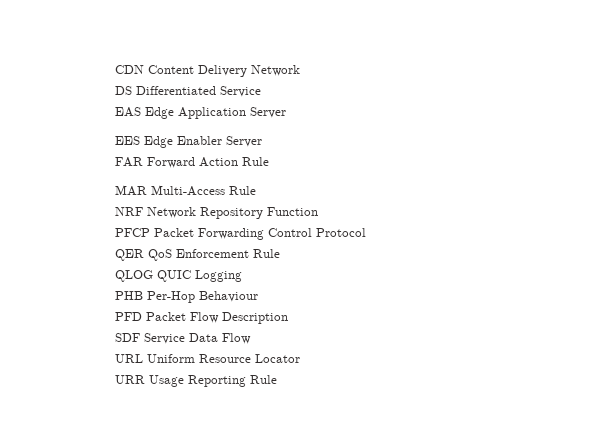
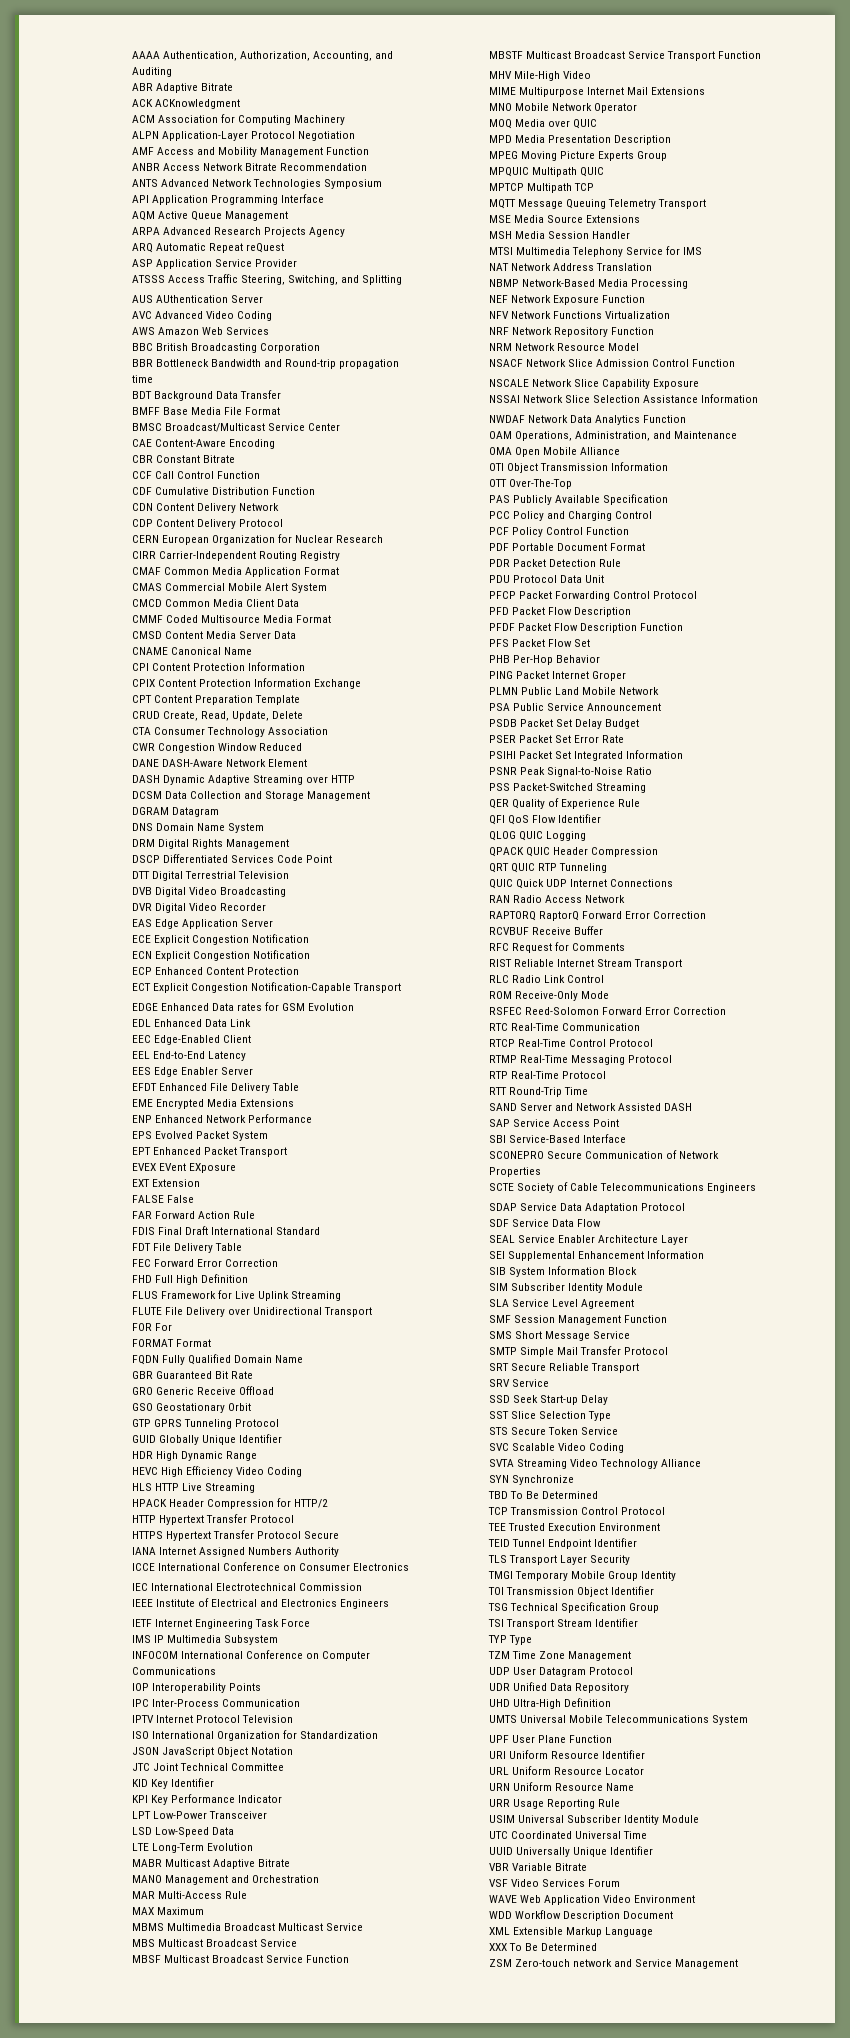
+ AAAA Authentication, Authorization, Accounting, and Auditing
+ ABR Adaptive Bitrate
+ ACK ACKnowledgment
+ ACM Association for Computing Machinery
+ ALPN Application-Layer Protocol Negotiation
+ AMF Access and Mobility Management Function
+ ANBR Access Network Bitrate Recommendation
+ ANTS Advanced Network Technologies Symposium
+ API Application Programming Interface
+ AQM Active Queue Management
+ ARPA Advanced Research Projects Agency
+ ARQ Automatic Repeat reQuest
+ ASP Application Service Provider
+ ATSSS Access Traffic Steering, Switching, and Splitting
+ AUS AUthentication Server
+ AVC Advanced Video Coding
+ AWS Amazon Web Services
+ BBC British Broadcasting Corporation
+ BBR Bottleneck Bandwidth and Round-trip propagation time
+ BDT Background Data Transfer
+ BMFF Base Media File Format
+ BMSC Broadcast/Multicast Service Center
+ CAE Content-Aware Encoding
+ CBR Constant Bitrate
+ CCF Call Control Function
+ CDF Cumulative Distribution Function
  CDN Content Delivery Network
- DS Differentiated Service
+ CDP Content Delivery Protocol
+ CERN European Organization for Nuclear Research
+ CIRR Carrier-Independent Routing Registry
+ CMAF Common Media Application Format
+ CMAS Commercial Mobile Alert System
+ CMCD Common Media Client Data
+ CMMF Coded Multisource Media Format
+ CMSD Content Media Server Data
+ CNAME Canonical Name
+ CPI Content Protection Information
+ CPIX Content Protection Information Exchange
+ CPT Content Preparation Template
+ CRUD Create, Read, Update, Delete
+ CTA Consumer Technology Association
+ CWR Congestion Window Reduced
+ DANE DASH-Aware Network Element
+ DASH Dynamic Adaptive Streaming over HTTP
+ DCSM Data Collection and Storage Management
+ DGRAM Datagram
+ DNS Domain Name System
+ DRM Digital Rights Management
+ DSCP Differentiated Services Code Point
+ DTT Digital Terrestrial Television
+ DVB Digital Video Broadcasting
+ DVR Digital Video Recorder
  EAS Edge Application Server
+ ECE Explicit Congestion Notification
+ ECN Explicit Congestion Notification
+ ECP Enhanced Content Protection
+ ECT Explicit Congestion Notification-Capable Transport
+ EDGE Enhanced Data rates for GSM Evolution
+ EDL Enhanced Data Link
+ EEC Edge-Enabled Client
+ EEL End-to-End Latency
  EES Edge Enabler Server
+ EFDT Enhanced File Delivery Table
+ EME Encrypted Media Extensions
+ ENP Enhanced Network Performance
+ EPS Evolved Packet System
+ EPT Enhanced Packet Transport
+ EVEX EVent EXposure
+ EXT Extension
+ FALSE False
  FAR Forward Action Rule
+ FDIS Final Draft International Standard
+ FDT File Delivery Table
+ FEC Forward Error Correction
+ FHD Full High Definition
+ FLUS Framework for Live Uplink Streaming
+ FLUTE File Delivery over Unidirectional Transport
+ FOR For
+ FORMAT Format
+ FQDN Fully Qualified Domain Name
+ GBR Guaranteed Bit Rate
+ GRO Generic Receive Offload
+ GSO Geostationary Orbit
+ GTP GPRS Tunneling Protocol
+ GUID Globally Unique Identifier
+ HDR High Dynamic Range
+ HEVC High Efficiency Video Coding
+ HLS HTTP Live Streaming
+ HPACK Header Compression for HTTP/2
+ HTTP Hypertext Transfer Protocol
+ HTTPS Hypertext Transfer Protocol Secure
+ IANA Internet Assigned Numbers Authority
+ ICCE International Conference on Consumer Electronics
+ IEC International Electrotechnical Commission
+ IEEE Institute of Electrical and Electronics Engineers
+ IETF Internet Engineering Task Force
+ IMS IP Multimedia Subsystem
+ INFOCOM International Conference on Computer Communications
+ IOP Interoperability Points
+ IPC Inter-Process Communication
+ IPTV Internet Protocol Television
+ ISO International Organization for Standardization
+ JSON JavaScript Object Notation
+ JTC Joint Technical Committee
+ KID Key Identifier
+ KPI Key Performance Indicator
+ LPT Low-Power Transceiver
+ LSD Low-Speed Data
+ LTE Long-Term Evolution
+ MABR Multicast Adaptive Bitrate
+ MANO Management and Orchestration
  MAR Multi-Access Rule
+ MAX Maximum
+ MBMS Multimedia Broadcast Multicast Service
+ MBS Multicast Broadcast Service
+ MBSF Multicast Broadcast Service Function
+ MBSTF Multicast Broadcast Service Transport Function
+ MHV Mile-High Video
+ MIME Multipurpose Internet Mail Extensions
+ MNO Mobile Network Operator
+ MOQ Media over QUIC
+ MPD Media Presentation Description
+ MPEG Moving Picture Experts Group
+ MPQUIC Multipath QUIC
+ MPTCP Multipath TCP
+ MQTT Message Queuing Telemetry Transport
+ MSE Media Source Extensions
+ MSH Media Session Handler
+ MTSI Multimedia Telephony Service for IMS
+ NAT Network Address Translation
+ NBMP Network-Based Media Processing
+ NEF Network Exposure Function
+ NFV Network Functions Virtualization
  NRF Network Repository Function
+ NRM Network Resource Model
+ NSACF Network Slice Admission Control Function
+ NSCALE Network Slice Capability Exposure
+ NSSAI Network Slice Selection Assistance Information
+ NWDAF Network Data Analytics Function
+ OAM Operations, Administration, and Maintenance
+ OMA Open Mobile Alliance
+ OTI Object Transmission Information
+ OTT Over-The-Top
+ PAS Publicly Available Specification
+ PCC Policy and Charging Control
+ PCF Policy Control Function
+ PDF Portable Document Format
+ PDR Packet Detection Rule
+ PDU Protocol Data Unit
- QER QoS Enforcement Rule
+ PFD Packet Flow Description
+ PFDF Packet Flow Description Function
+ PFS Packet Flow Set
+ PHB Per-Hop Behavior
+ PING Packet Internet Groper
+ PLMN Public Land Mobile Network
+ PSA Public Service Announcement
+ PSDB Packet Set Delay Budget
+ PSER Packet Set Error Rate
+ PSIHI Packet Set Integrated Information
+ PSNR Peak Signal-to-Noise Ratio
+ PSS Packet-Switched Streaming
+ QER Quality of Experience Rule
+ QFI QoS Flow Identifier
  QLOG QUIC Logging
- PHB Per-Hop Behaviour
- PFD Packet Flow Description
+ QPACK QUIC Header Compression
+ QRT QUIC RTP Tunneling
+ QUIC Quick UDP Internet Connections
+ RAN Radio Access Network
+ RAPTORQ RaptorQ Forward Error Correction
+ RCVBUF Receive Buffer
+ RFC Request for Comments
+ RIST Reliable Internet Stream Transport
+ RLC Radio Link Control
+ ROM Receive-Only Mode
+ RSFEC Reed-Solomon Forward Error Correction
+ RTC Real-Time Communication
+ RTCP Real-Time Control Protocol
+ RTMP Real-Time Messaging Protocol
+ RTP Real-Time Protocol
+ RTT Round-Trip Time
+ SAND Server and Network Assisted DASH
+ SAP Service Access Point
+ SBI Service-Based Interface
+ SCONEPRO Secure Communication of Network Properties
+ SCTE Society of Cable Telecommunications Engineers
+ SDAP Service Data Adaptation Protocol
  SDF Service Data Flow
+ SEAL Service Enabler Architecture Layer
+ SEI Supplemental Enhancement Information
+ SIB System Information Block
+ SIM Subscriber Identity Module
+ SLA Service Level Agreement
+ SMF Session Management Function
+ SMS Short Message Service
+ SMTP Simple Mail Transfer Protocol
+ SRT Secure Reliable Transport
+ SRV Service
+ SSD Seek Start-up Delay
+ SST Slice Selection Type
+ STS Secure Token Service
+ SVC Scalable Video Coding
+ SVTA Streaming Video Technology Alliance
+ SYN Synchronize
+ TBD To Be Determined
+ TCP Transmission Control Protocol
+ TEE Trusted Execution Environment
+ TEID Tunnel Endpoint Identifier
+ TLS Transport Layer Security
+ TMGI Temporary Mobile Group Identity
+ TOI Transmission Object Identifier
+ TSG Technical Specification Group
+ TSI Transport Stream Identifier
+ TYP Type
+ TZM Time Zone Management
+ UDP User Datagram Protocol
+ UDR Unified Data Repository
+ UHD Ultra-High Definition
+ UMTS Universal Mobile Telecommunications System
+ UPF User Plane Function
+ URI Uniform Resource Identifier
+ URN Uniform Resource Name
+ USIM Universal Subscriber Identity Module
+ UTC Coordinated Universal Time
+ UUID Universally Unique Identifier
+ VBR Variable Bitrate
+ VSF Video Services Forum
+ WAVE Web Application Video Environment
+ WDD Workflow Description Document
+ XML Extensible Markup Language
+ XXX To Be Determined
+ ZSM Zero-touch network and Service Management

